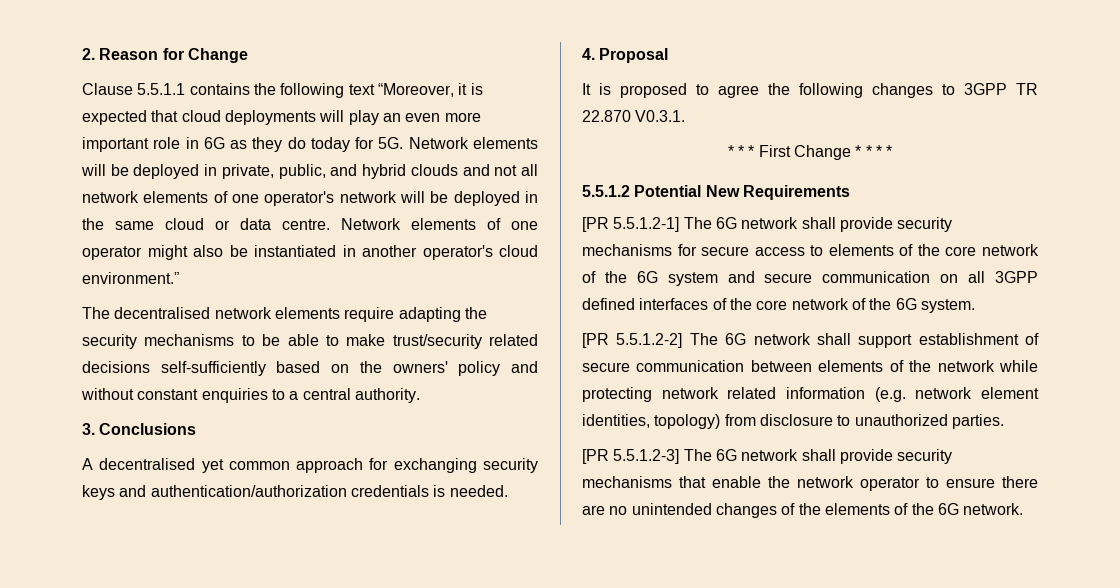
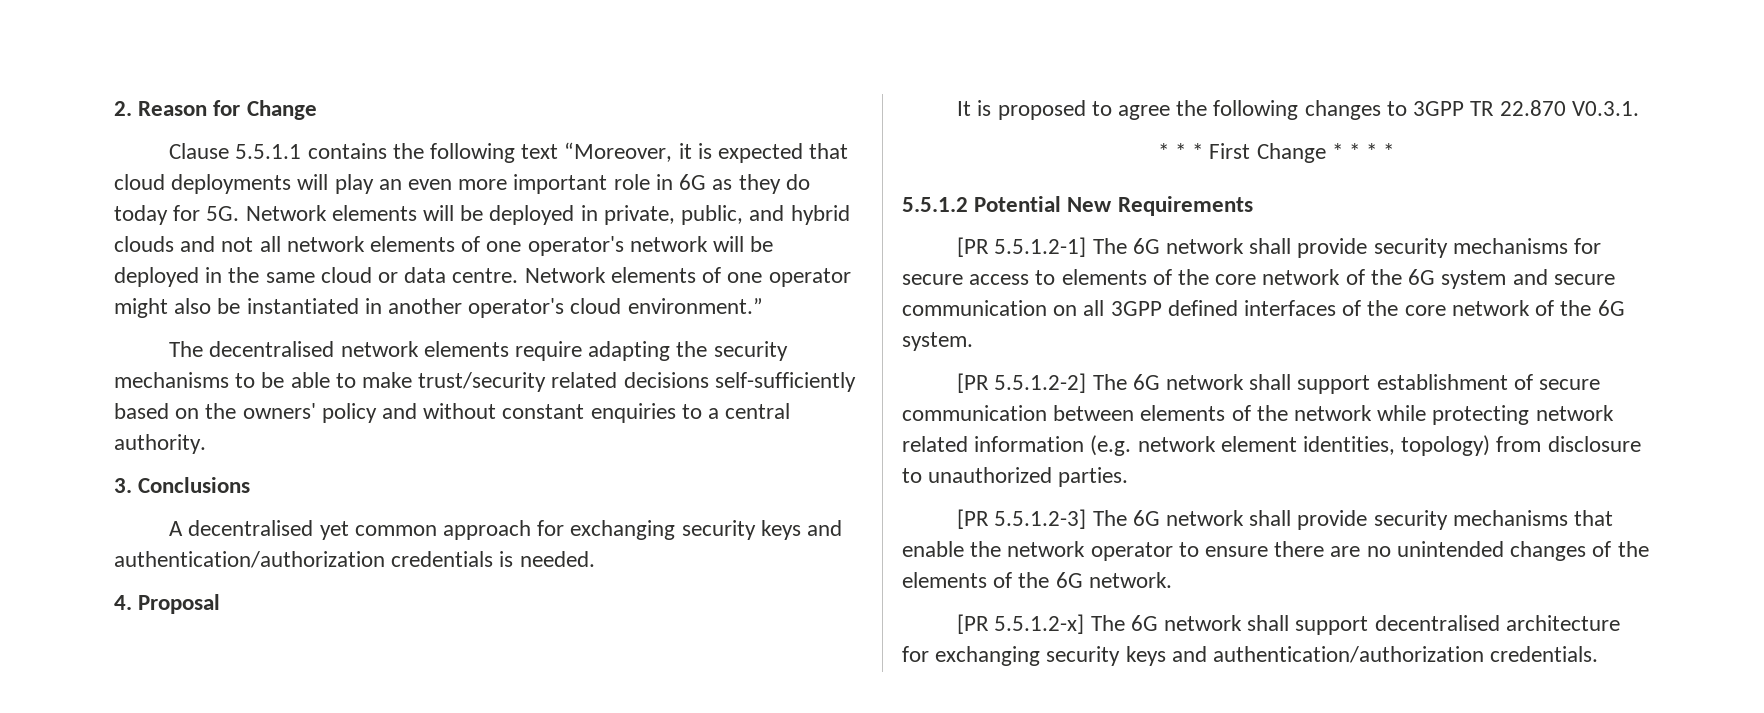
+ [PR 5.5.1.2-x] The 6G network shall support decentralised architecture for exchanging security keys and authentication/authorization credentials.

